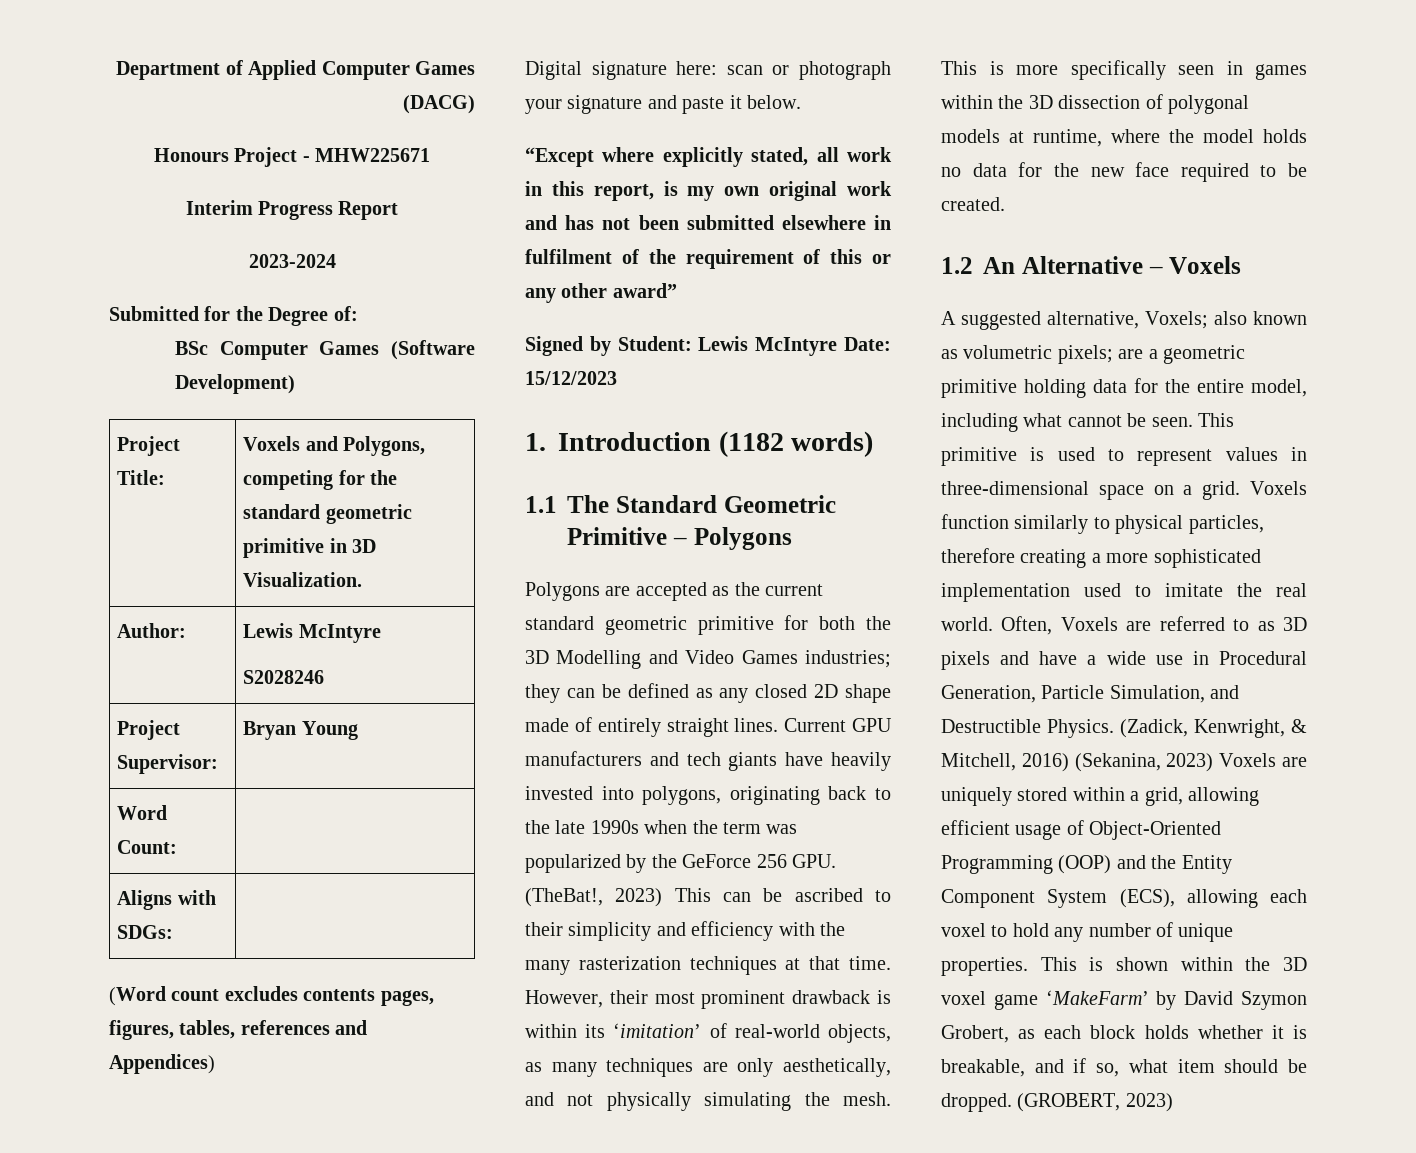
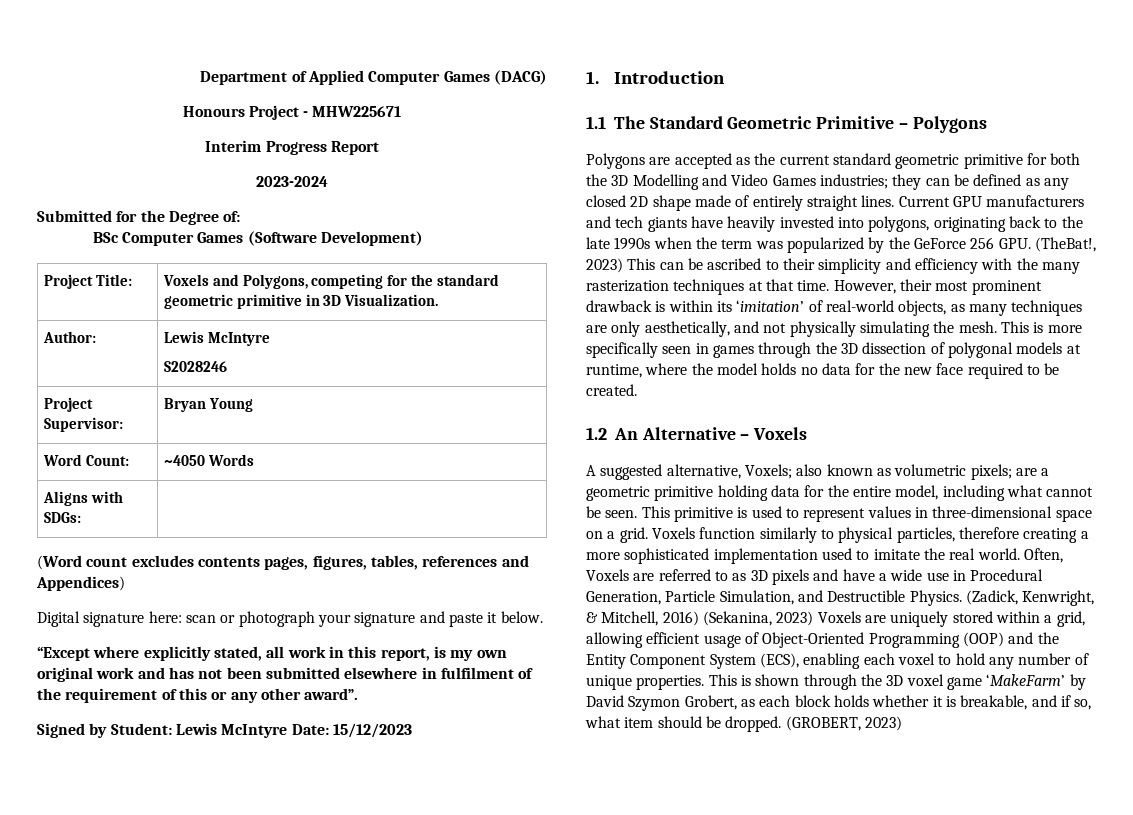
- Word Count: |
+ Word Count: | ~4050 Words
- “Except where explicitly stated, all work in this report, is my own original work and has not been submitted elsewhere in fulfilment of the requirement of this or any other award”
+ “Except where explicitly stated, all work in this report, is my own original work and has not been submitted elsewhere in fulfilment of the requirement of this or any other award”.
- 1. Introduction (1182 words)
+ 1. Introduction
- This is more specifically seen in games within the 3D dissection of polygonal models at runtime, where the model holds no data for the new face required to be created.
+ This is more specifically seen in games through the 3D dissection of polygonal models at runtime, where the model holds no data for the new face required to be created.
- (Zadick, Kenwright, & Mitchell, 2016) (Sekanina, 2023) Voxels are uniquely stored within a grid, allowing efficient usage of Object-Oriented Programming (OOP) and the Entity Component System (ECS), allowing each voxel to hold any number of unique properties.
+ (Zadick, Kenwright, & Mitchell, 2016) (Sekanina, 2023) Voxels are uniquely stored within a grid, allowing efficient usage of Object-Oriented Programming (OOP) and the Entity Component System (ECS), enabling each voxel to hold any number of unique properties.
- This is shown within the 3D voxel game ‘MakeFarm’ by David Szymon Grobert, as each block holds whether it is breakable, and if so, what item should be dropped.
+ This is shown through the 3D voxel game ‘MakeFarm’ by David Szymon Grobert, as each block holds whether it is breakable, and if so, what item should be dropped.

